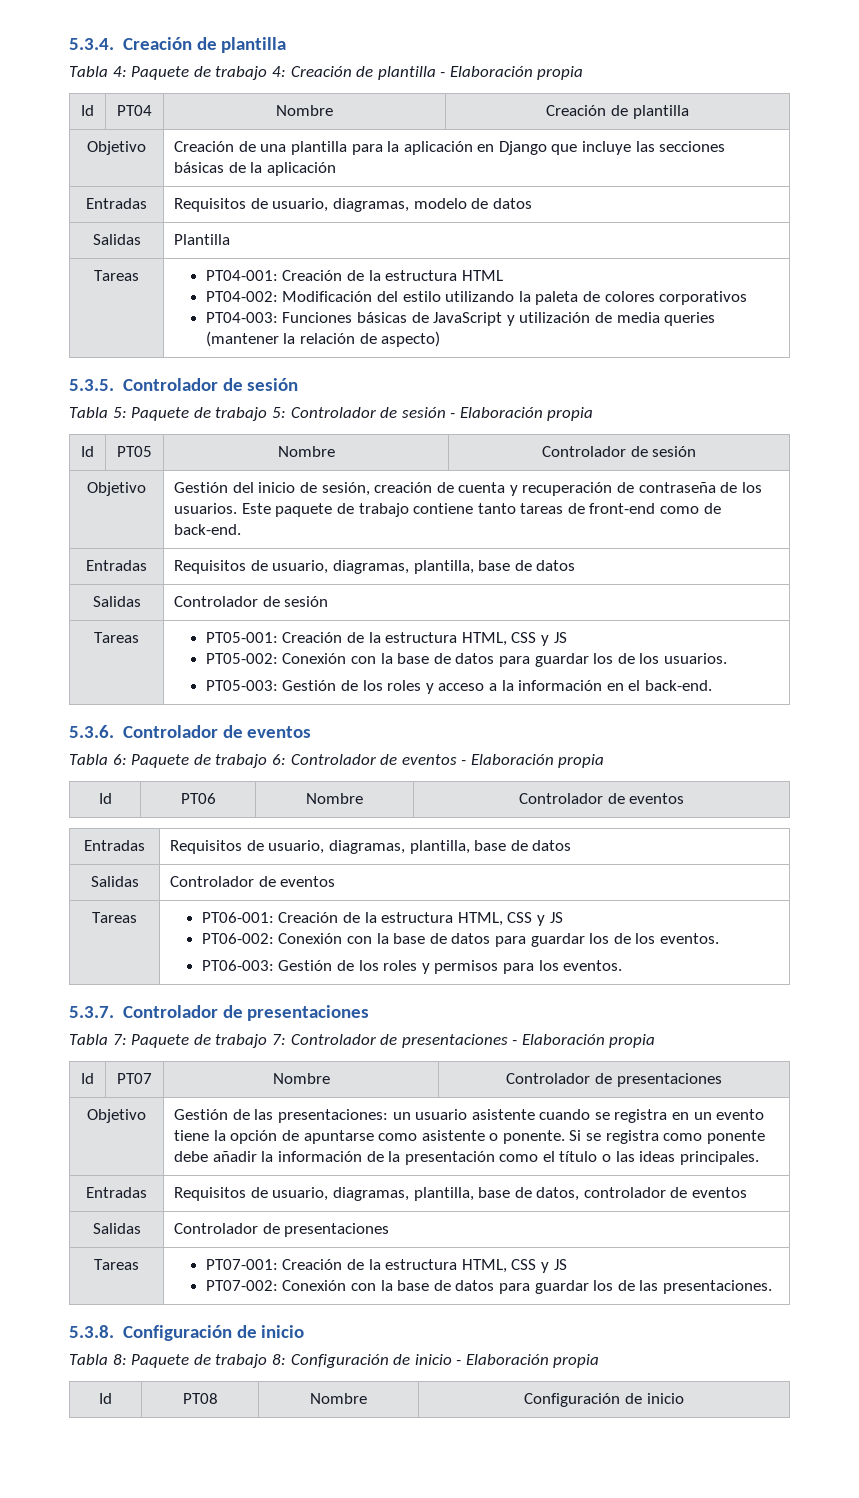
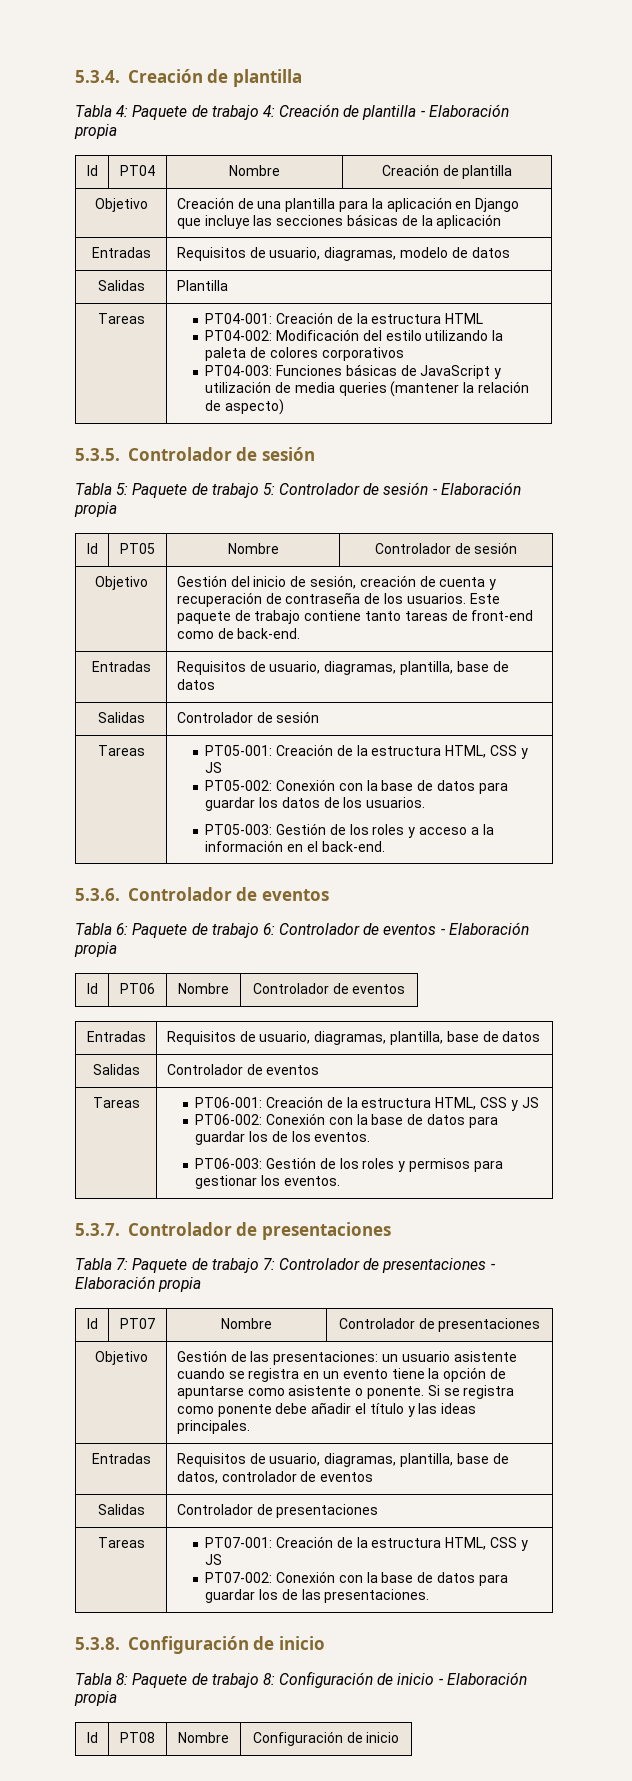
  Tareas | PT05-001: Creación de la estructura HTML, CSS y JS
- PT05-002: Conexión con la base de datos para guardar los de los usuarios.
+ PT05-002: Conexión con la base de datos para guardar los datos de los usuarios.
  Tareas | PT06-001: Creación de la estructura HTML, CSS y JS
  PT06-002: Conexión con la base de datos para guardar los de los eventos.
- PT06-003: Gestión de los roles y permisos para los eventos.
+ PT06-003: Gestión de los roles y permisos para gestionar los eventos.
- Si se registra como ponente debe añadir la información de la presentación como el título o las ideas principales.
+ Si se registra como ponente debe añadir el título y las ideas principales.

